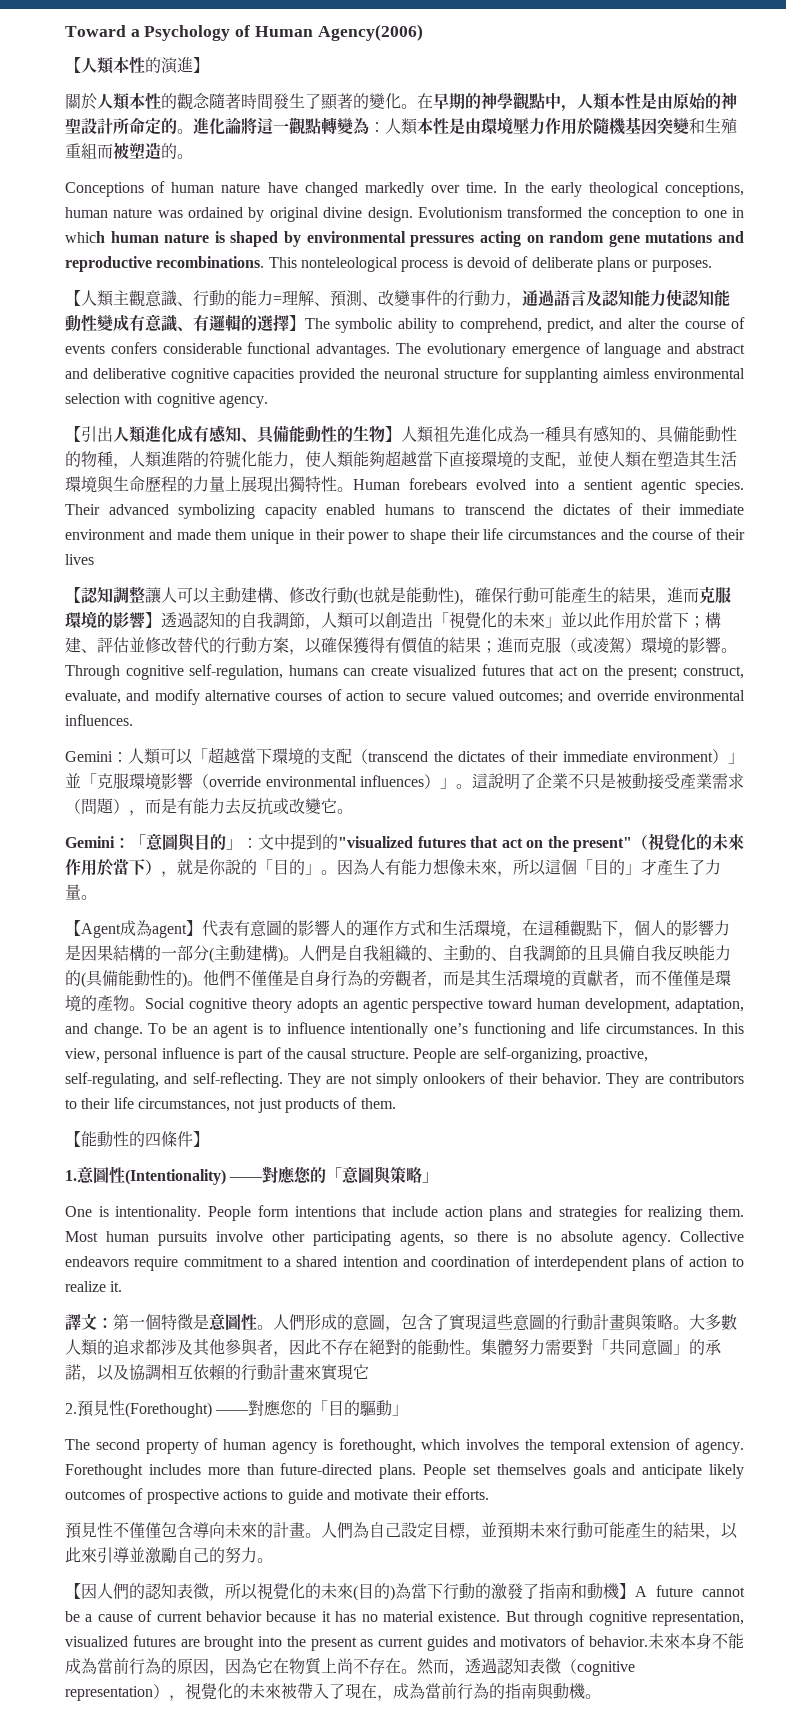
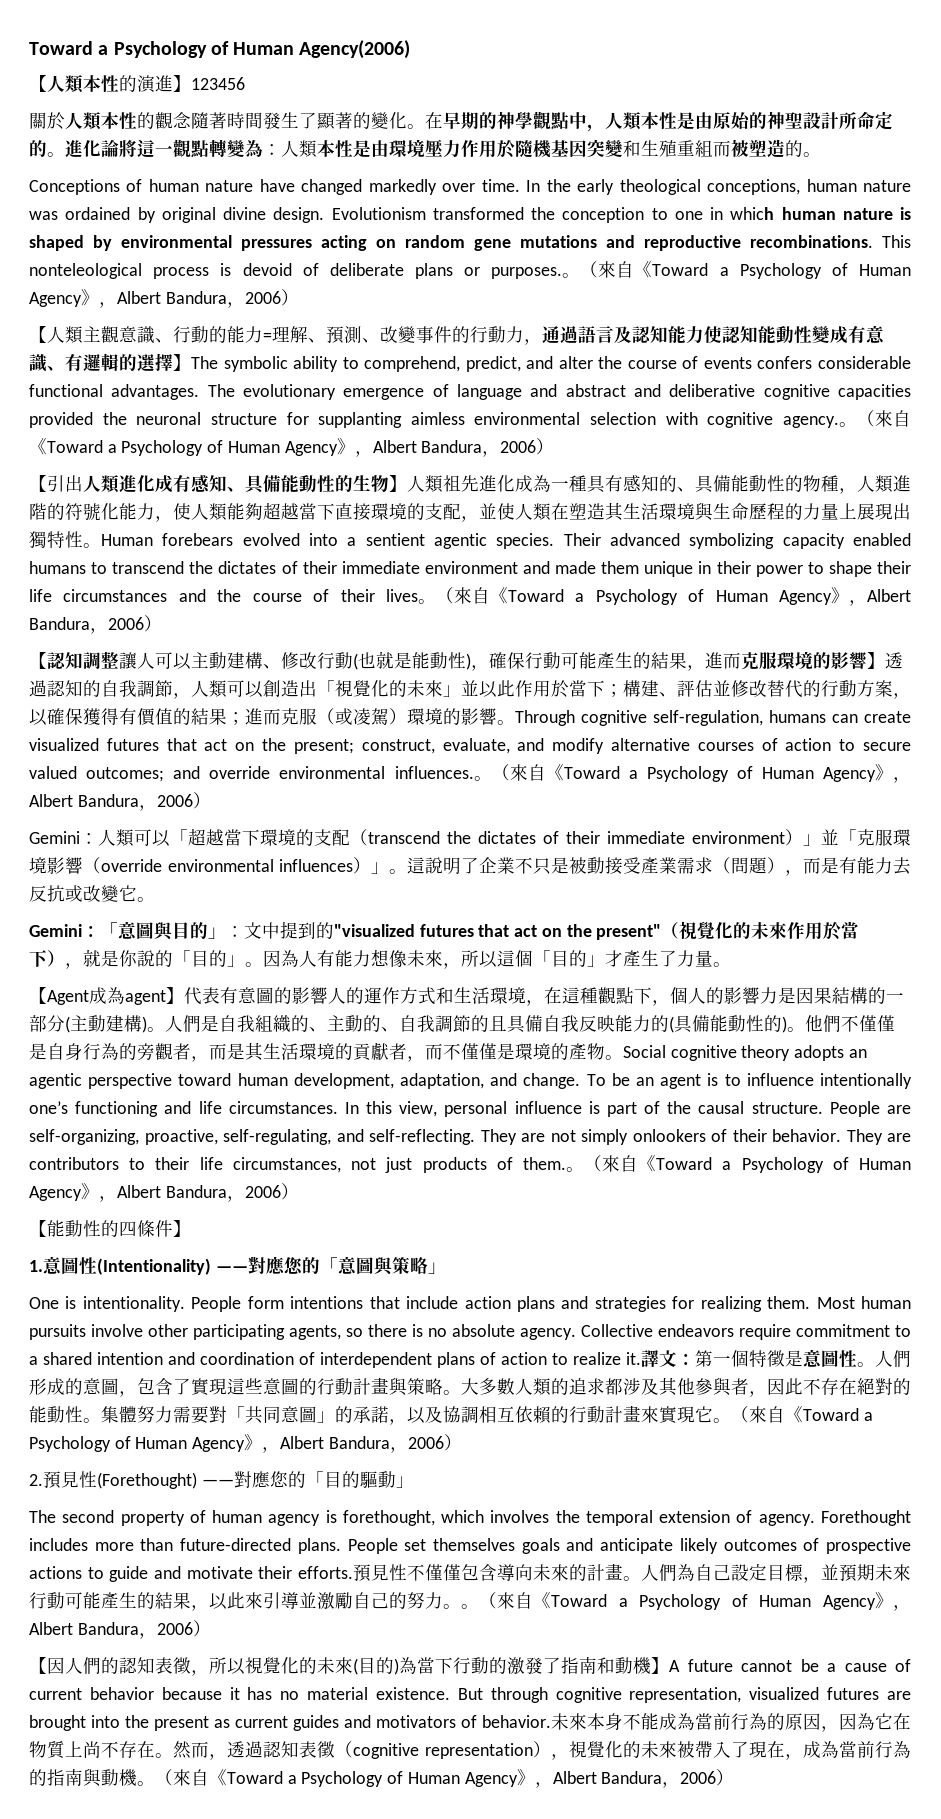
- 【人類本性的演進】
+ 【人類本性的演進】123456
- This nonteleological process is devoid of deliberate plans or purposes.
+ This nonteleological process is devoid of deliberate plans or purposes.。（來自《Toward a Psychology of Human Agency》，Albert Bandura，2006）
- The evolutionary emergence of language and abstract and deliberative cognitive capacities provided the neuronal structure for supplanting aimless environmental selection with cognitive agency.
+ The evolutionary emergence of language and abstract and deliberative cognitive capacities provided the neuronal structure for supplanting aimless environmental selection with cognitive agency.。（來自《Toward a Psychology of Human Agency》，Albert Bandura，2006）
- Their advanced symbolizing capacity enabled humans to transcend the dictates of their immediate environment and made them unique in their power to shape their life circumstances and the course of their lives
+ Their advanced symbolizing capacity enabled humans to transcend the dictates of their immediate environment and made them unique in their power to shape their life circumstances and the course of their lives。（來自《Toward a Psychology of Human Agency》，Albert Bandura，2006）
- Through cognitive self-regulation, humans can create visualized futures that act on the present; construct, evaluate, and modify alternative courses of action to secure valued outcomes; and override environmental influences.
+ Through cognitive self-regulation, humans can create visualized futures that act on the present; construct, evaluate, and modify alternative courses of action to secure valued outcomes; and override environmental influences.。（來自《Toward a Psychology of Human Agency》，Albert Bandura，2006）
- They are contributors to their life circumstances, not just products of them.
+ They are contributors to their life circumstances, not just products of them.。（來自《Toward a Psychology of Human Agency》，Albert Bandura，2006）
- Collective endeavors require commitment to a shared intention and coordination of interdependent plans of action to realize it.
- 譯文：第一個特徵是意圖性。
+ Collective endeavors require commitment to a shared intention and coordination of interdependent plans of action to realize it.譯文：第一個特徵是意圖性。
- 集體努力需要對「共同意圖」的承諾，以及協調相互依賴的行動計畫來實現它
+ 集體努力需要對「共同意圖」的承諾，以及協調相互依賴的行動計畫來實現它。（來自《Toward a Psychology of Human Agency》，Albert Bandura，2006）
- People set themselves goals and anticipate likely outcomes of prospective actions to guide and motivate their efforts.
- 預見性不僅僅包含導向未來的計畫。
+ People set themselves goals and anticipate likely outcomes of prospective actions to guide and motivate their efforts.預見性不僅僅包含導向未來的計畫。
- 人們為自己設定目標，並預期未來行動可能產生的結果，以此來引導並激勵自己的努力。
+ 人們為自己設定目標，並預期未來行動可能產生的結果，以此來引導並激勵自己的努力。。（來自《Toward a Psychology of Human Agency》，Albert Bandura，2006）
- 然而，透過認知表徵（cognitive representation），視覺化的未來被帶入了現在，成為當前行為的指南與動機。
+ 然而，透過認知表徵（cognitive representation），視覺化的未來被帶入了現在，成為當前行為的指南與動機。（來自《Toward a Psychology of Human Agency》，Albert Bandura，2006）

